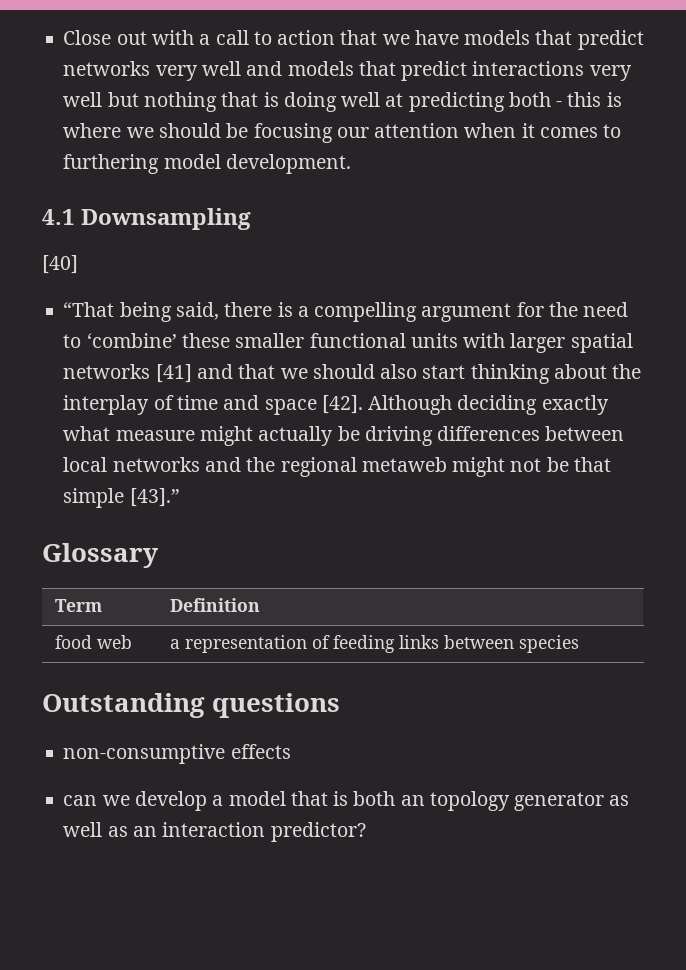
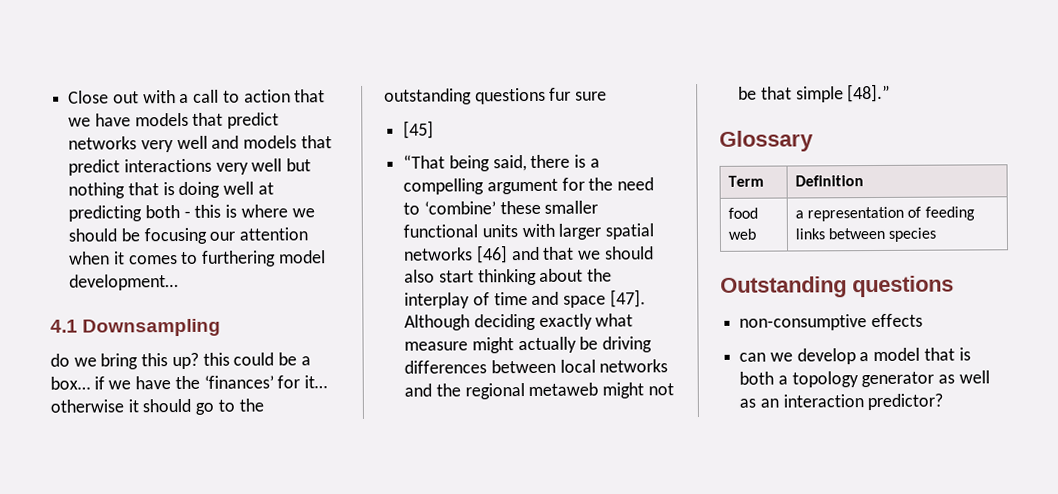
- Close out with a call to action that we have models that predict networks very well and models that predict interactions very well but nothing that is doing well at predicting both - this is where we should be focusing our attention when it comes to furthering model development.
+ Close out with a call to action that we have models that predict networks very well and models that predict interactions very well but nothing that is doing well at predicting both - this is where we should be focusing our attention when it comes to furthering model development…
- [40]
+ do we bring this up? this could be a box… if we have the ‘finances’ for it… otherwise it should go to the outstanding questions fur sure
+ [45]
- “That being said, there is a compelling argument for the need to ‘combine’ these smaller functional units with larger spatial networks [41] and that we should also start thinking about the interplay of time and space [42].
+ “That being said, there is a compelling argument for the need to ‘combine’ these smaller functional units with larger spatial networks [46] and that we should also start thinking about the interplay of time and space [47].
- Although deciding exactly what measure might actually be driving differences between local networks and the regional metaweb might not be that simple [43].”
+ Although deciding exactly what measure might actually be driving differences between local networks and the regional metaweb might not be that simple [48].”
- can we develop a model that is both an topology generator as well as an interaction predictor?
+ can we develop a model that is both a topology generator as well as an interaction predictor?

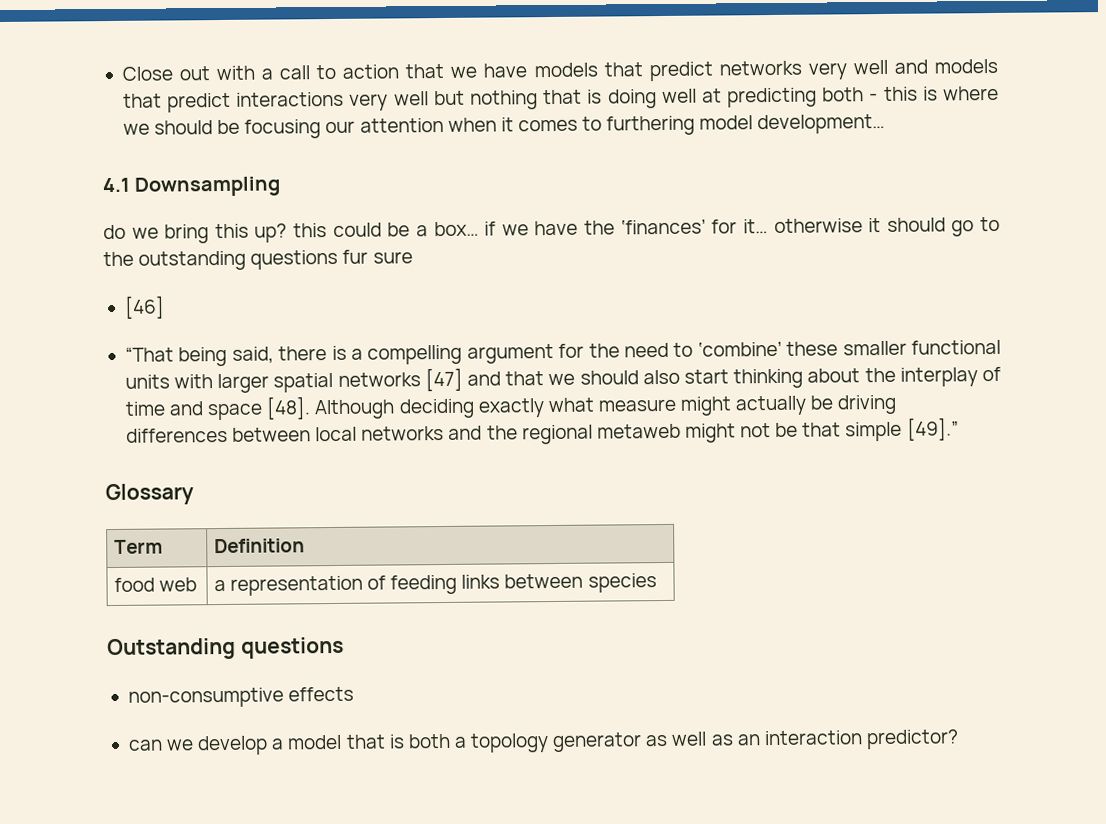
- [45]
+ [46]
- “That being said, there is a compelling argument for the need to ‘combine’ these smaller functional units with larger spatial networks [46] and that we should also start thinking about the interplay of time and space [47].
+ “That being said, there is a compelling argument for the need to ‘combine’ these smaller functional units with larger spatial networks [47] and that we should also start thinking about the interplay of time and space [48].
- Although deciding exactly what measure might actually be driving differences between local networks and the regional metaweb might not be that simple [48].”
+ Although deciding exactly what measure might actually be driving differences between local networks and the regional metaweb might not be that simple [49].”

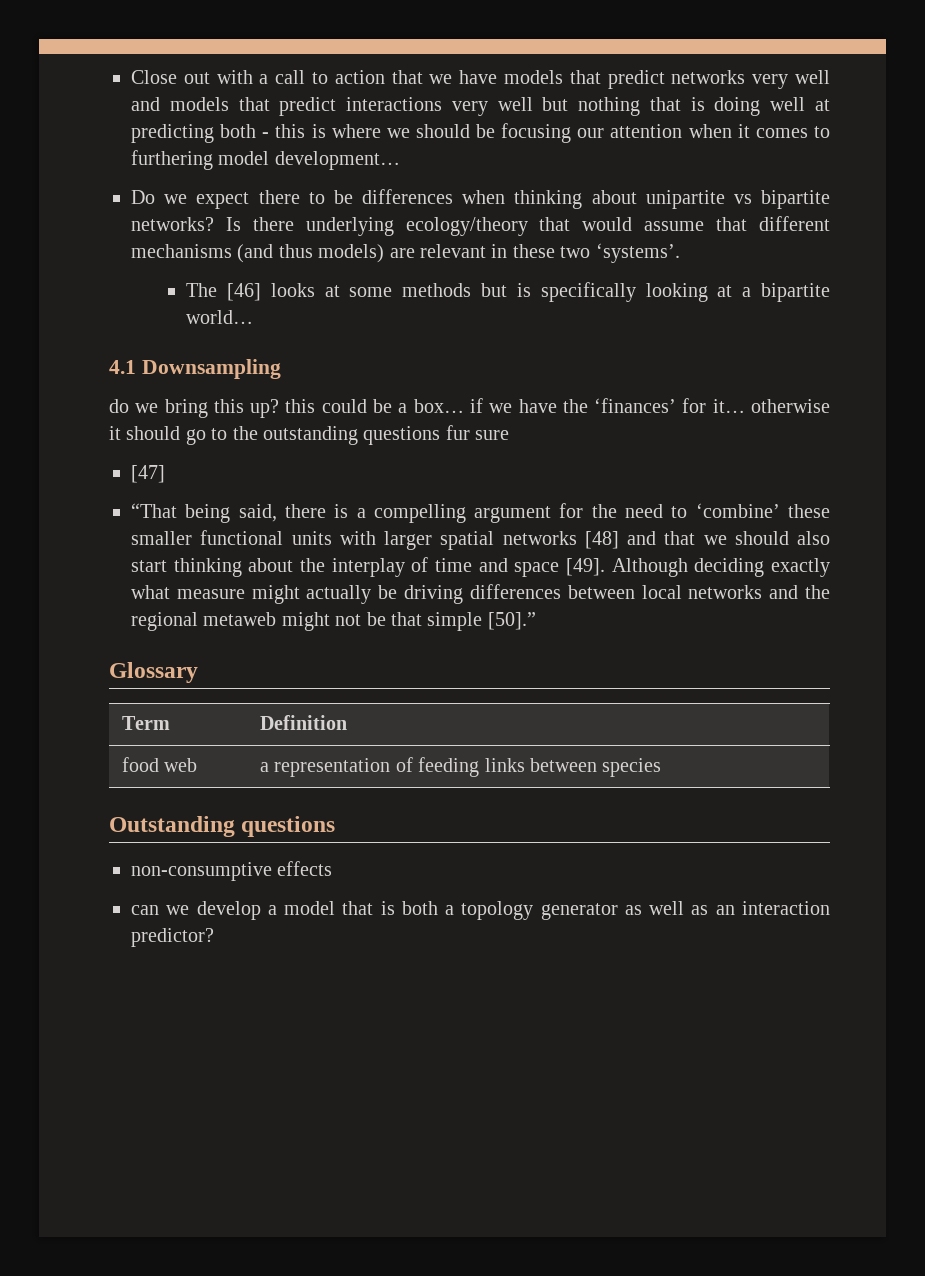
+ Do we expect there to be differences when thinking about unipartite vs bipartite networks? Is there underlying ecology/theory that would assume that different mechanisms (and thus models) are relevant in these two ‘systems’.
+ The [46] looks at some methods but is specifically looking at a bipartite world…
- [46]
+ [47]
- “That being said, there is a compelling argument for the need to ‘combine’ these smaller functional units with larger spatial networks [47] and that we should also start thinking about the interplay of time and space [48].
+ “That being said, there is a compelling argument for the need to ‘combine’ these smaller functional units with larger spatial networks [48] and that we should also start thinking about the interplay of time and space [49].
- Although deciding exactly what measure might actually be driving differences between local networks and the regional metaweb might not be that simple [49].”
+ Although deciding exactly what measure might actually be driving differences between local networks and the regional metaweb might not be that simple [50].”

